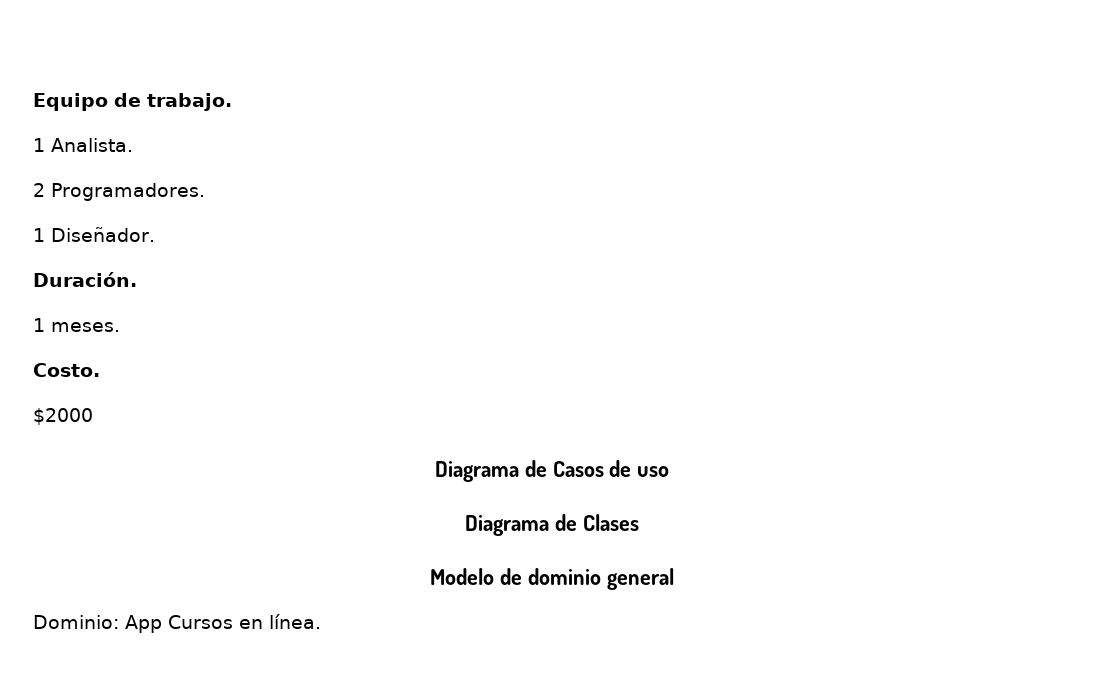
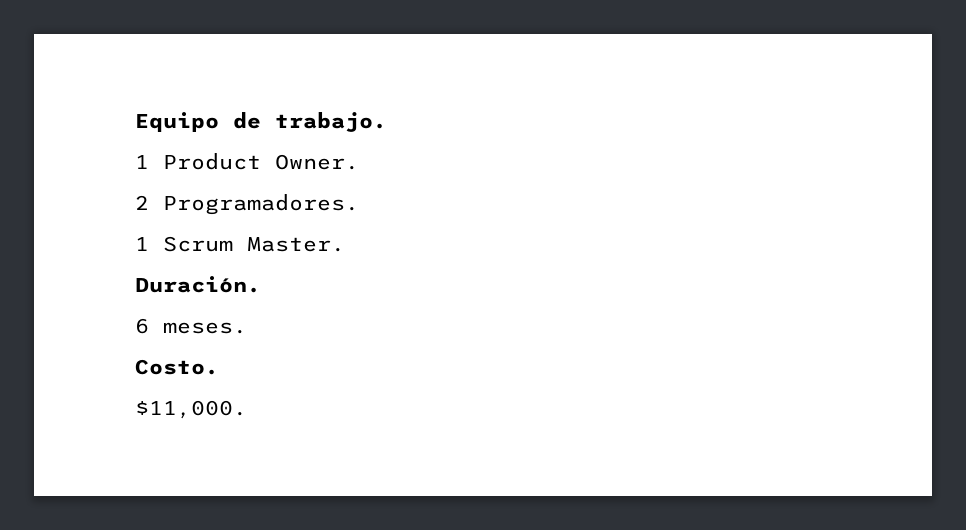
- 1 Analista.
+ 1 Product Owner.
- 1 Diseñador.
+ 1 Scrum Master.
- 1 meses.
+ 6 meses.
- $2000
- Diagrama de Casos de uso
- Diagrama de Clases
- Modelo de dominio general
- Dominio: App Cursos en línea.
+ $11,000.

